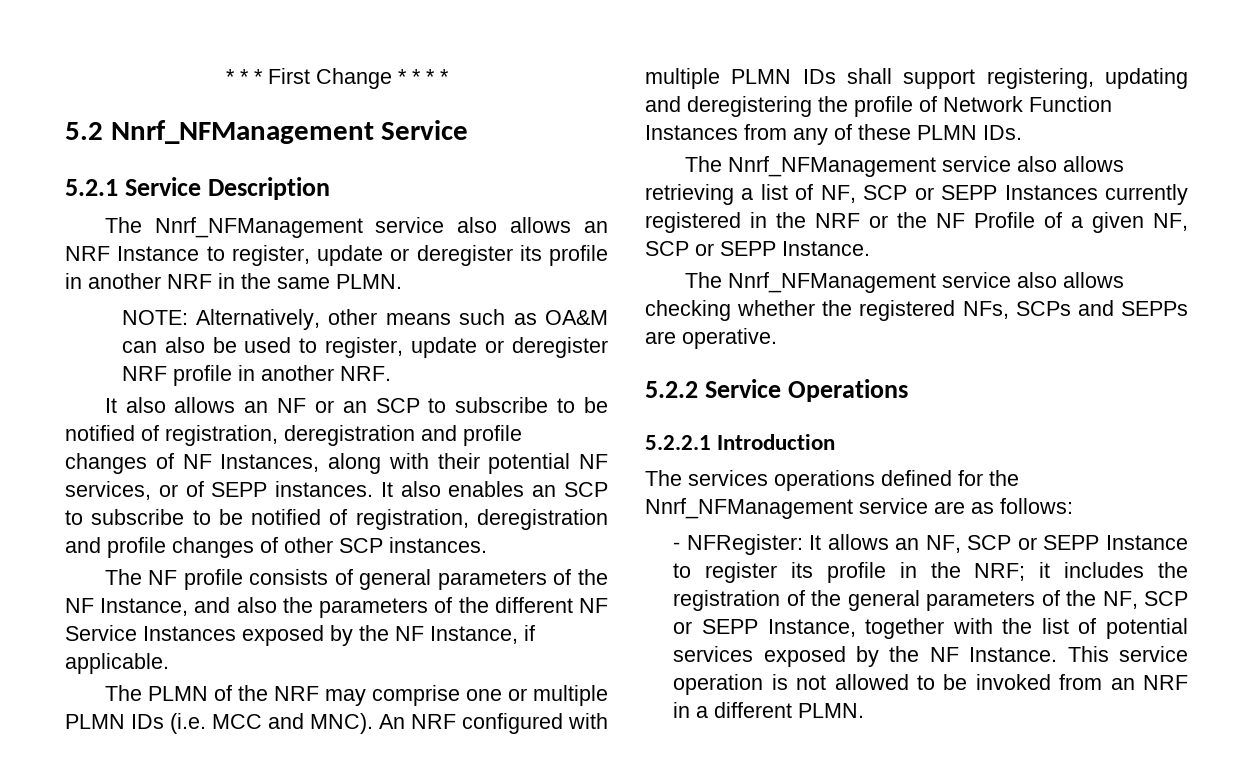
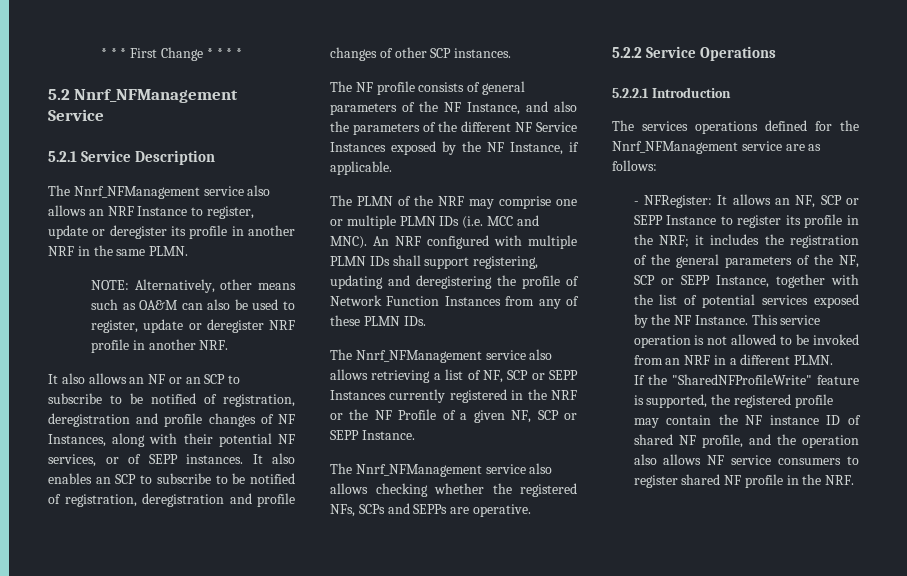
+ If the "SharedNFProfileWrite" feature is supported, the registered profile may contain the NF instance ID of shared NF profile, and the operation also allows NF service consumers to register shared NF profile in the NRF.

